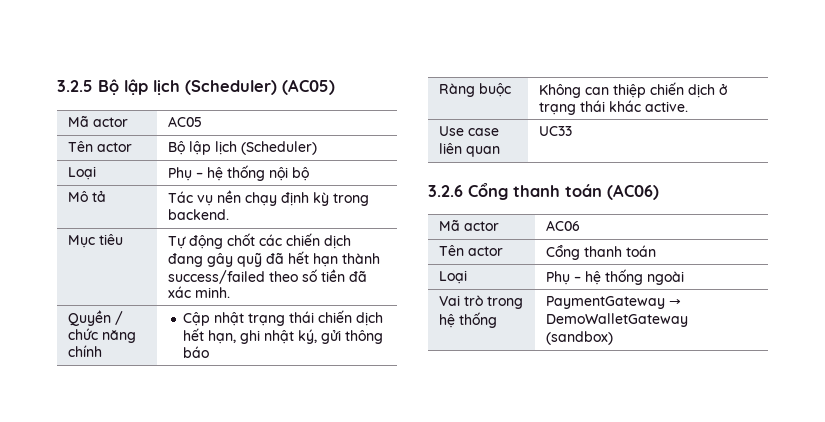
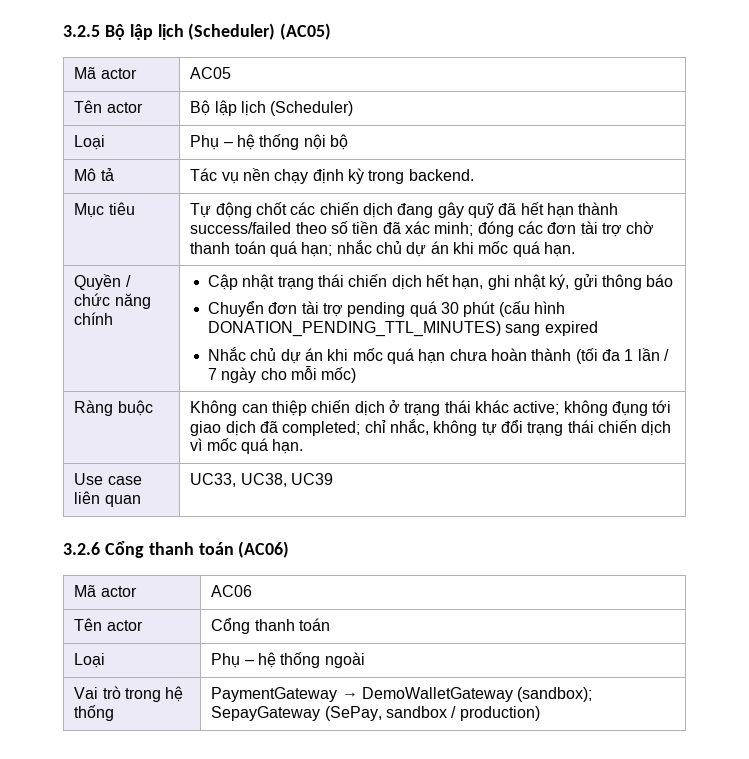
- Mục tiêu | Tự động chốt các chiến dịch đang gây quỹ đã hết hạn thành success/failed theo số tiền đã xác minh.
+ Mục tiêu | Tự động chốt các chiến dịch đang gây quỹ đã hết hạn thành success/failed theo số tiền đã xác minh; đóng các đơn tài trợ chờ thanh toán quá hạn; nhắc chủ dự án khi mốc quá hạn.
+ Chuyển đơn tài trợ pending quá 30 phút (cấu hình DONATION_PENDING_TTL_MINUTES) sang expired
+ Nhắc chủ dự án khi mốc quá hạn chưa hoàn thành (tối đa 1 lần / 7 ngày cho mỗi mốc)
- Ràng buộc | Không can thiệp chiến dịch ở trạng thái khác active.
+ Ràng buộc | Không can thiệp chiến dịch ở trạng thái khác active; không đụng tới giao dịch đã completed; chỉ nhắc, không tự đổi trạng thái chiến dịch vì mốc quá hạn.
- Use case liên quan | UC33
+ Use case liên quan | UC33, UC38, UC39
- Vai trò trong hệ thống | PaymentGateway → DemoWalletGateway (sandbox)
+ Vai trò trong hệ thống | PaymentGateway → DemoWalletGateway (sandbox); SepayGateway (SePay, sandbox / production)

